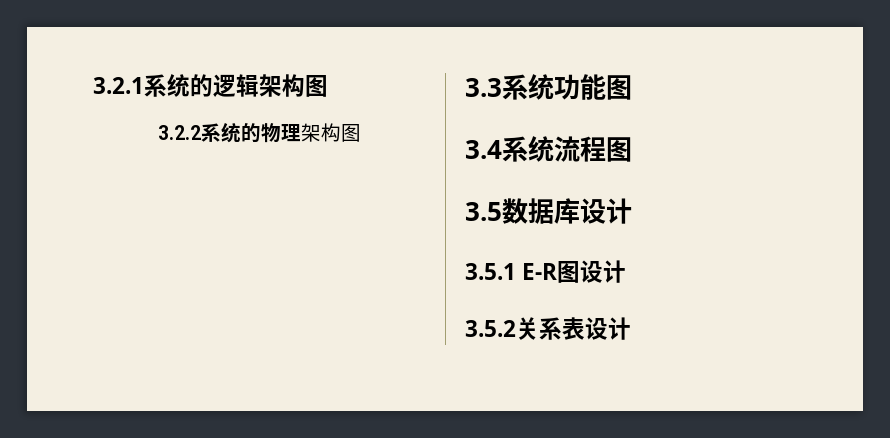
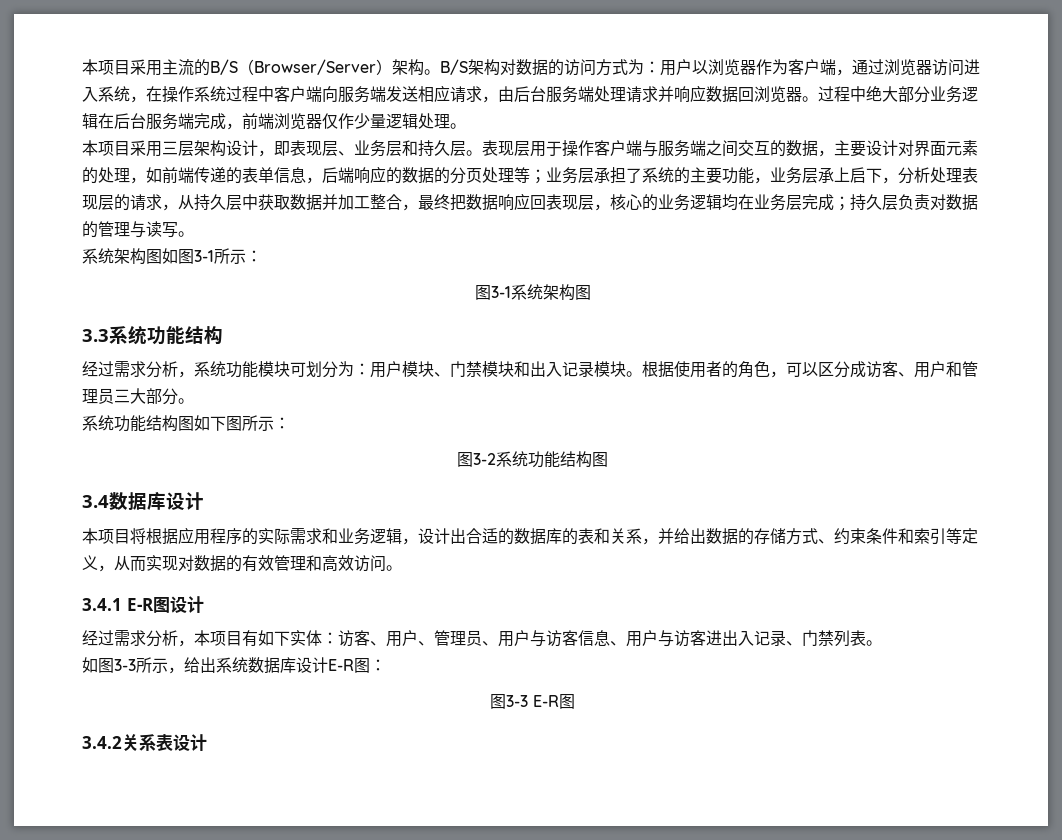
- 3.2.1系统的逻辑架构图
- 3.2.2系统的物理架构图
+ 本项目采用主流的B/S（Browser/Server）架构。B/S架构对数据的访问方式为：用户以浏览器作为客户端，通过浏览器访问进入系统，在操作系统过程中客户端向服务端发送相应请求，由后台服务端处理请求并响应数据回浏览器。过程中绝大部分业务逻辑在后台服务端完成，前端浏览器仅作少量逻辑处理。
+ 本项目采用三层架构设计，即表现层、业务层和持久层。表现层用于操作客户端与服务端之间交互的数据，主要设计对界面元素的处理，如前端传递的表单信息，后端响应的数据的分页处理等；业务层承担了系统的主要功能，业务层承上启下，分析处理表现层的请求，从持久层中获取数据并加工整合，最终把数据响应回表现层，核心的业务逻辑均在业务层完成；持久层负责对数据的管理与读写。
+ 系统架构图如图3-1所示：
+ 图3-1系统架构图
- 3.3系统功能图
- 3.4系统流程图
- 3.5数据库设计
- 3.5.1 E-R图设计
- 3.5.2关系表设计
+ 3.3系统功能结构
+ 经过需求分析，系统功能模块可划分为：用户模块、门禁模块和出入记录模块。根据使用者的角色，可以区分成访客、用户和管理员三大部分。
+ 系统功能结构图如下图所示：
+ 图3-2系统功能结构图
+ 3.4数据库设计
+ 本项目将根据应用程序的实际需求和业务逻辑，设计出合适的数据库的表和关系，并给出数据的存储方式、约束条件和索引等定义，从而实现对数据的有效管理和高效访问。
+ 3.4.1 E-R图设计
+ 经过需求分析，本项目有如下实体：访客、用户、管理员、用户与访客信息、用户与访客进出入记录、门禁列表。
+ 如图3-3所示，给出系统数据库设计E-R图：
+ 图3-3 E-R图
+ 3.4.2关系表设计

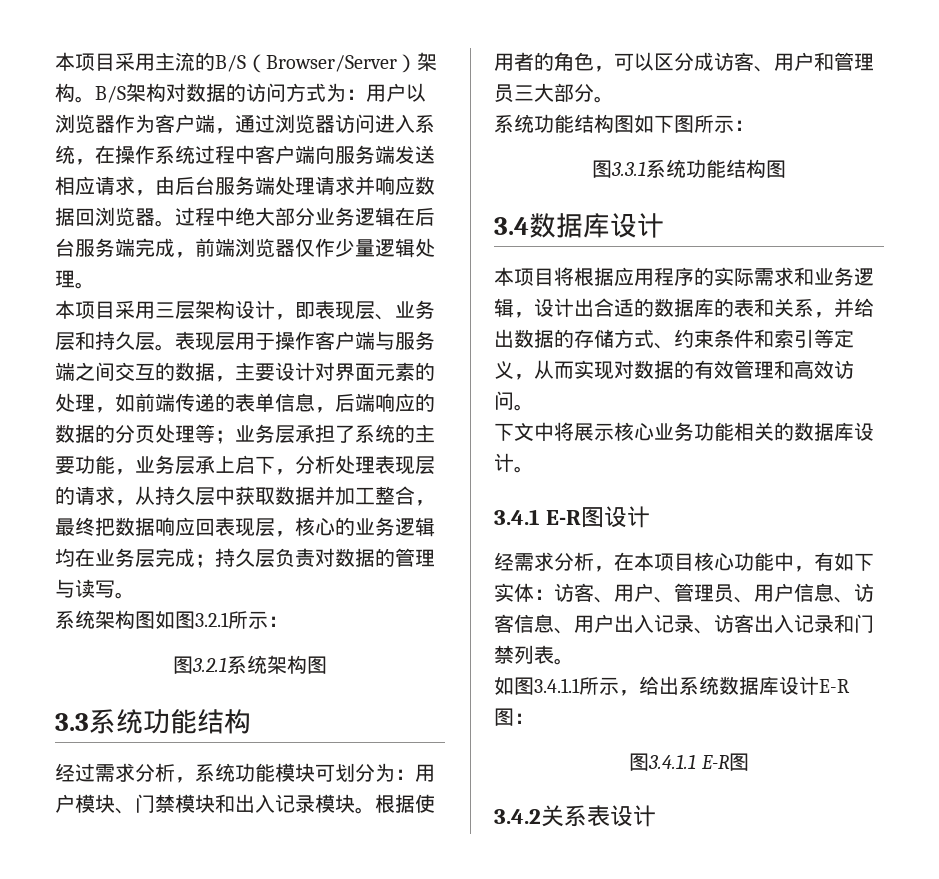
- 系统架构图如图3-1所示：
- 图3-1系统架构图
+ 系统架构图如图3.2.1所示：
+ 图3.2.1系统架构图
- 图3-2系统功能结构图
+ 图3.3.1系统功能结构图
+ 下文中将展示核心业务功能相关的数据库设计。
- 经过需求分析，本项目有如下实体：访客、用户、管理员、用户与访客信息、用户与访客进出入记录、门禁列表。
+ 经需求分析，在本项目核心功能中，有如下实体：访客、用户、管理员、用户信息、访客信息、用户出入记录、访客出入记录和门禁列表。
- 如图3-3所示，给出系统数据库设计E-R图：
+ 如图3.4.1.1所示，给出系统数据库设计E-R图：
- 图3-3 E-R图
+ 图3.4.1.1 E-R图

